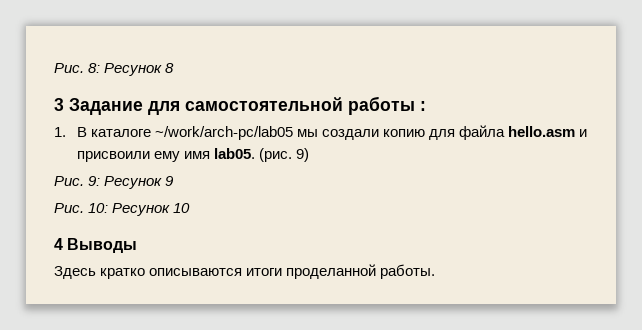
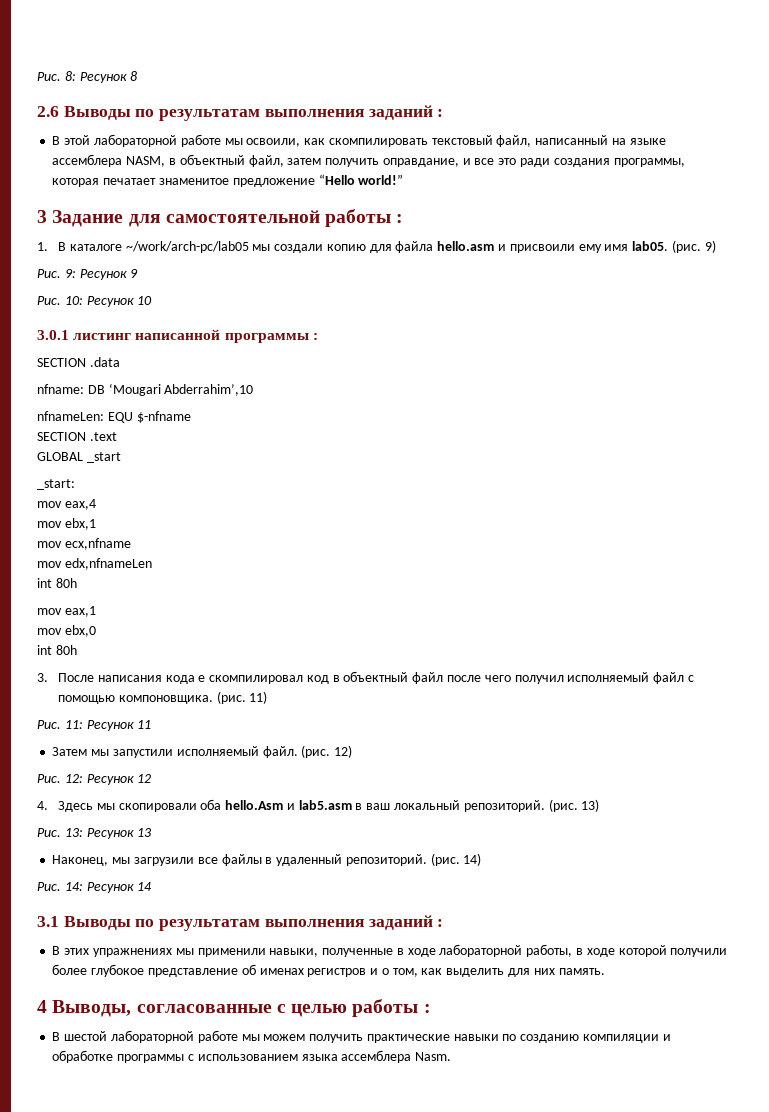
+ 2.6 Выводы по результатам выполнения заданий :
+ В этой лабораторной работе мы освоили, как скомпилировать текстовый файл, написанный на языке ассемблера NASM, в объектный файл, затем получить оправдание, и все это ради создания программы, которая печатает знаменитое предложение “Hello world!”
- 4 Выводы
- Здесь кратко описываются итоги проделанной работы.
+ 3.0.1 листинг написанной программы :
+ SECTION .data
+ nfname: DB ‘Mougari Abderrahim’,10
+ nfnameLen: EQU $-nfname
+ SECTION .text
+ GLOBAL _start
+ _start:
+ mov eax,4
+ mov ebx,1
+ mov ecx,nfname
+ mov edx,nfnameLen
+ int 80h
+ mov eax,1
+ mov ebx,0
+ int 80h
+ 3. После написания кода e скомпилировал код в объектный файл после чего получил исполняемый файл с помощью компоновщика. (рис. 11)
+ Рис. 11: Ресунок 11
+ Затем мы запустили исполняемый файл. (рис. 12)
+ Рис. 12: Ресунок 12
+ 4. Здесь мы скопировали оба hello.Asm и lab5.asm в ваш локальный репозиторий. (рис. 13)
+ Рис. 13: Ресунок 13
+ Наконец, мы загрузили все файлы в удаленный репозиторий. (рис. 14)
+ Рис. 14: Ресунок 14
+ 3.1 Выводы по результатам выполнения заданий :
+ В этих упражнениях мы применили навыки, полученные в ходе лабораторной работы, в ходе которой получили более глубокое представление об именах регистров и о том, как выделить для них память.
+ 4 Выводы, согласованные с целью работы :
+ В шестой лабораторной работе мы можем получить практические навыки по созданию компиляции и обработке программы с использованием языка ассемблера Nasm.

